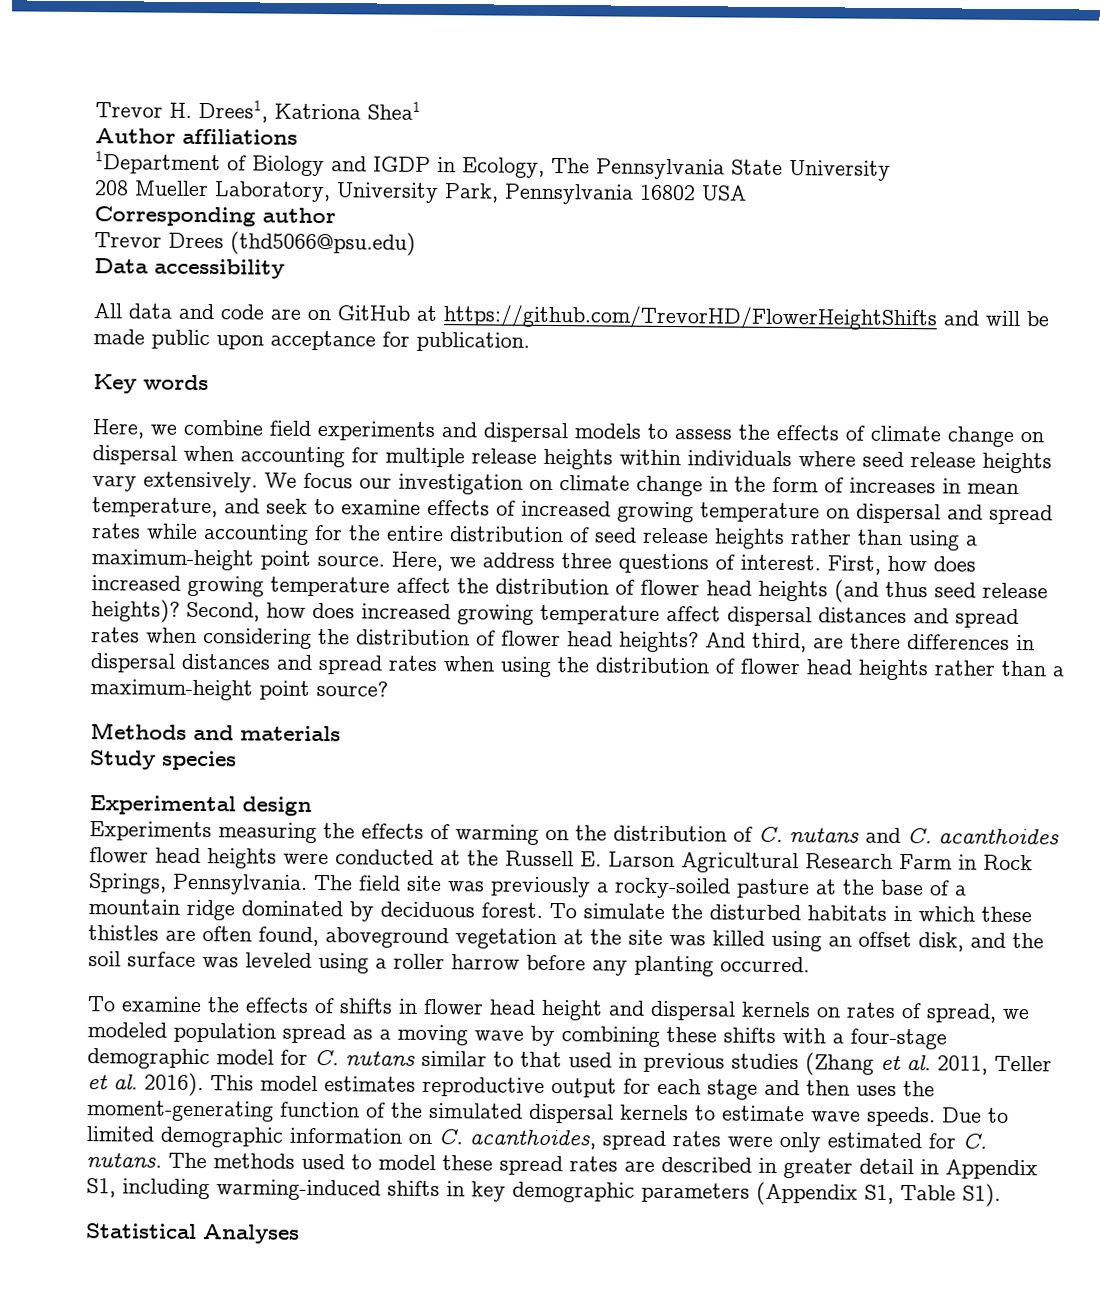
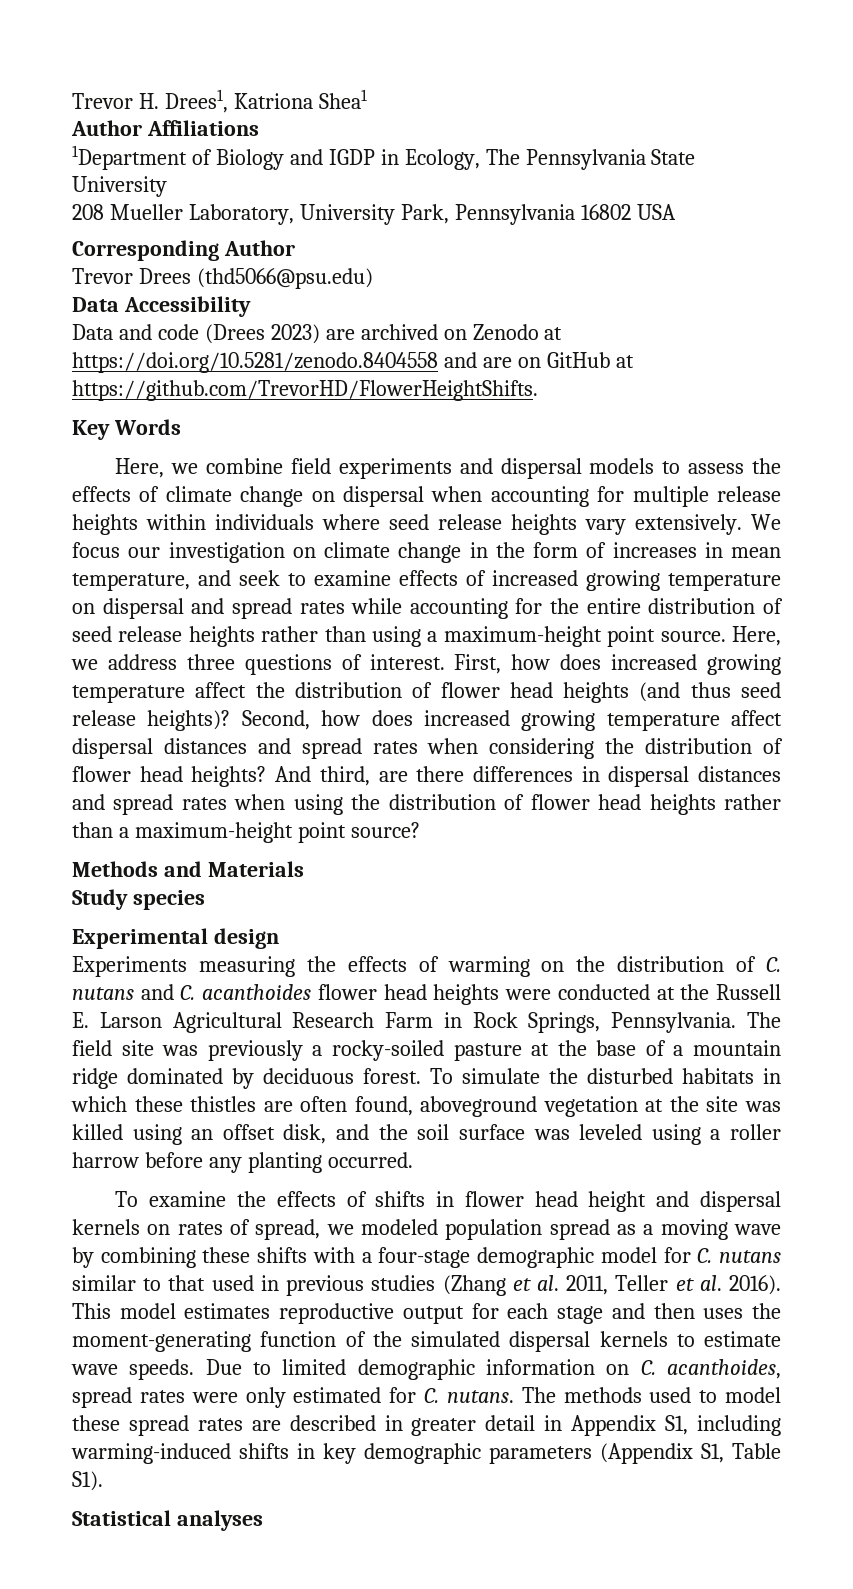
- Author affiliations
+ Author Affiliations
- Corresponding author
+ Corresponding Author
- Data accessibility
- All data and code are on GitHub at https://github.com/TrevorHD/FlowerHeightShifts and will be made public upon acceptance for publication.
+ Data Accessibility
+ Data and code (Drees 2023) are archived on Zenodo at https://doi.org/10.5281/zenodo.8404558 and are on GitHub at https://github.com/TrevorHD/FlowerHeightShifts.
- Key words
+ Key Words
- Methods and materials
+ Methods and Materials
- Statistical Analyses
+ Statistical analyses

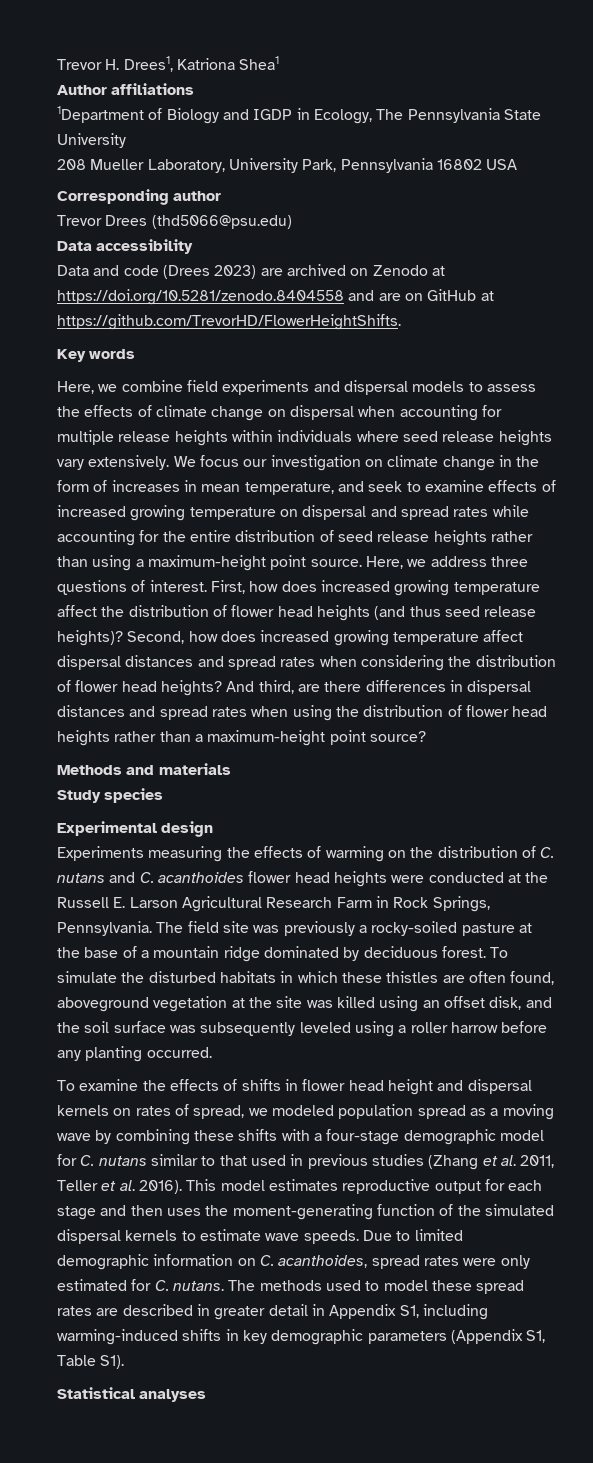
- Author Affiliations
+ Author affiliations
- Corresponding Author
+ Corresponding author
- Data Accessibility
+ Data accessibility
- Key Words
+ Key words
- Methods and Materials
+ Methods and materials
- To simulate the disturbed habitats in which these thistles are often found, aboveground vegetation at the site was killed using an offset disk, and the soil surface was leveled using a roller harrow before any planting occurred.
+ To simulate the disturbed habitats in which these thistles are often found, aboveground vegetation at the site was killed using an offset disk, and the soil surface was subsequently leveled using a roller harrow before any planting occurred.

